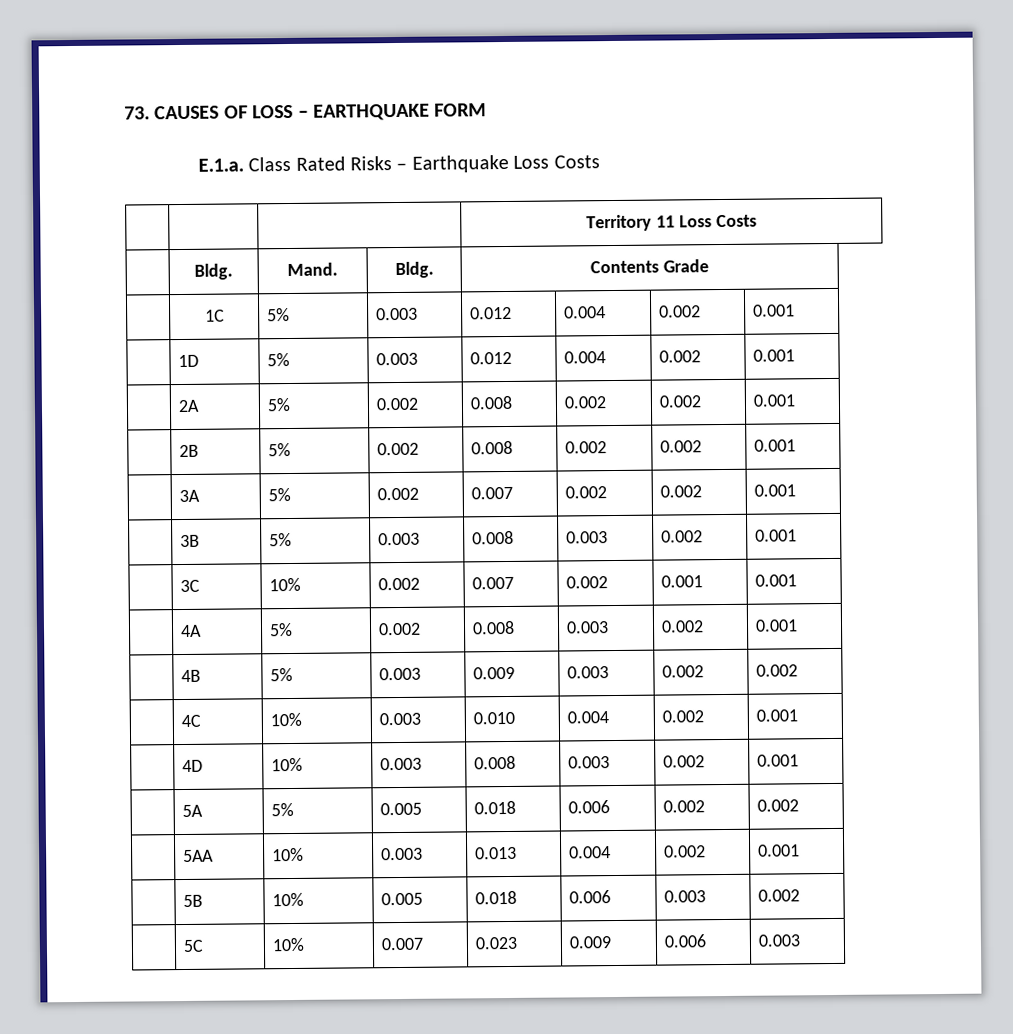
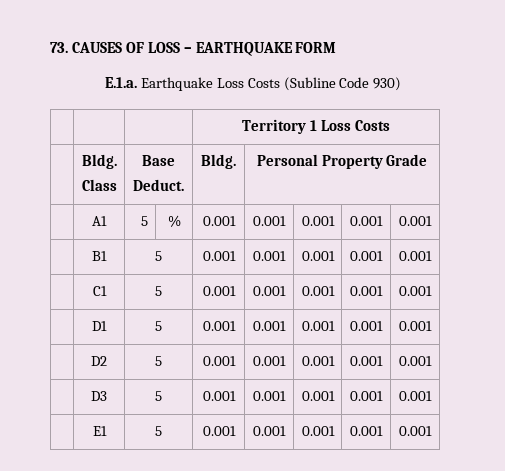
- E.1.a. Class Rated Risks – Earthquake Loss Costs
+ E.1.a. Earthquake Loss Costs (Subline Code 930)
- | | | Territory 11 Loss Costs
- | Bldg. | Mand. | Bldg. | Contents Grade
+ | | | Territory 1 Loss Costs
+ | Bldg.
+ Class | Base
+ Deduct. | Bldg. | Personal Property Grade
- | 1C | 5% | 0.003 | 0.012 | 0.004 | 0.002 | 0.001
- | 1D | 5% | 0.003 | 0.012 | 0.004 | 0.002 | 0.001
- | 2A | 5% | 0.002 | 0.008 | 0.002 | 0.002 | 0.001
- | 2B | 5% | 0.002 | 0.008 | 0.002 | 0.002 | 0.001
- | 3A | 5% | 0.002 | 0.007 | 0.002 | 0.002 | 0.001
- | 3B | 5% | 0.003 | 0.008 | 0.003 | 0.002 | 0.001
- | 3C | 10% | 0.002 | 0.007 | 0.002 | 0.001 | 0.001
- | 4A | 5% | 0.002 | 0.008 | 0.003 | 0.002 | 0.001
- | 4B | 5% | 0.003 | 0.009 | 0.003 | 0.002 | 0.002
- | 4C | 10% | 0.003 | 0.010 | 0.004 | 0.002 | 0.001
- | 4D | 10% | 0.003 | 0.008 | 0.003 | 0.002 | 0.001
- | 5A | 5% | 0.005 | 0.018 | 0.006 | 0.002 | 0.002
- | 5AA | 10% | 0.003 | 0.013 | 0.004 | 0.002 | 0.001
- | 5B | 10% | 0.005 | 0.018 | 0.006 | 0.003 | 0.002
- | 5C | 10% | 0.007 | 0.023 | 0.009 | 0.006 | 0.003
+ | A1 | 5 | % | 0.001 | 0.001 | 0.001 | 0.001 | 0.001
+ | B1 | 5 | 0.001 | 0.001 | 0.001 | 0.001 | 0.001
+ | C1 | 5 | 0.001 | 0.001 | 0.001 | 0.001 | 0.001
+ | D1 | 5 | 0.001 | 0.001 | 0.001 | 0.001 | 0.001
+ | D2 | 5 | 0.001 | 0.001 | 0.001 | 0.001 | 0.001
+ | D3 | 5 | 0.001 | 0.001 | 0.001 | 0.001 | 0.001
+ | E1 | 5 | 0.001 | 0.001 | 0.001 | 0.001 | 0.001

